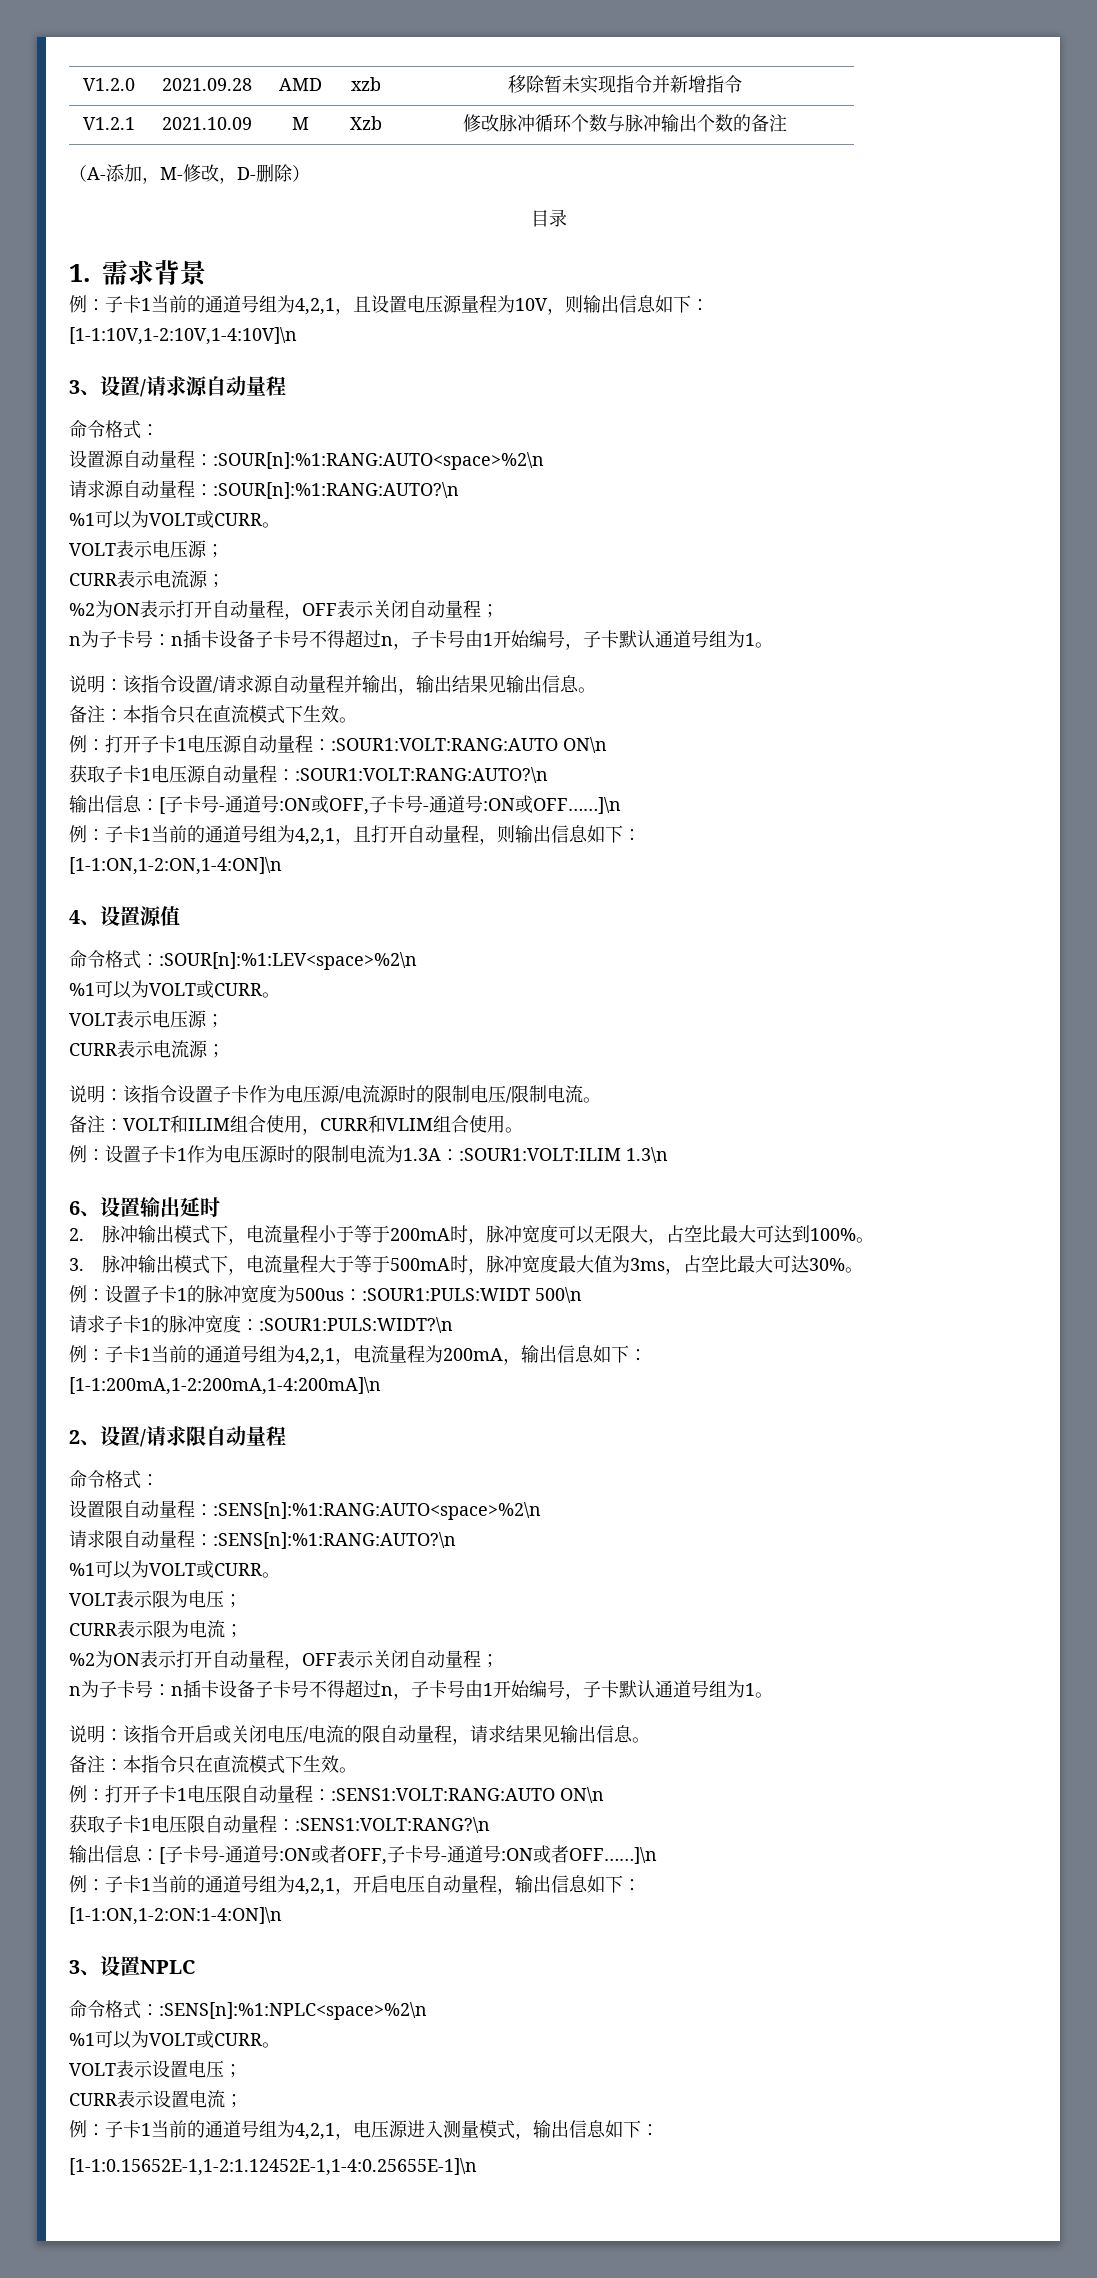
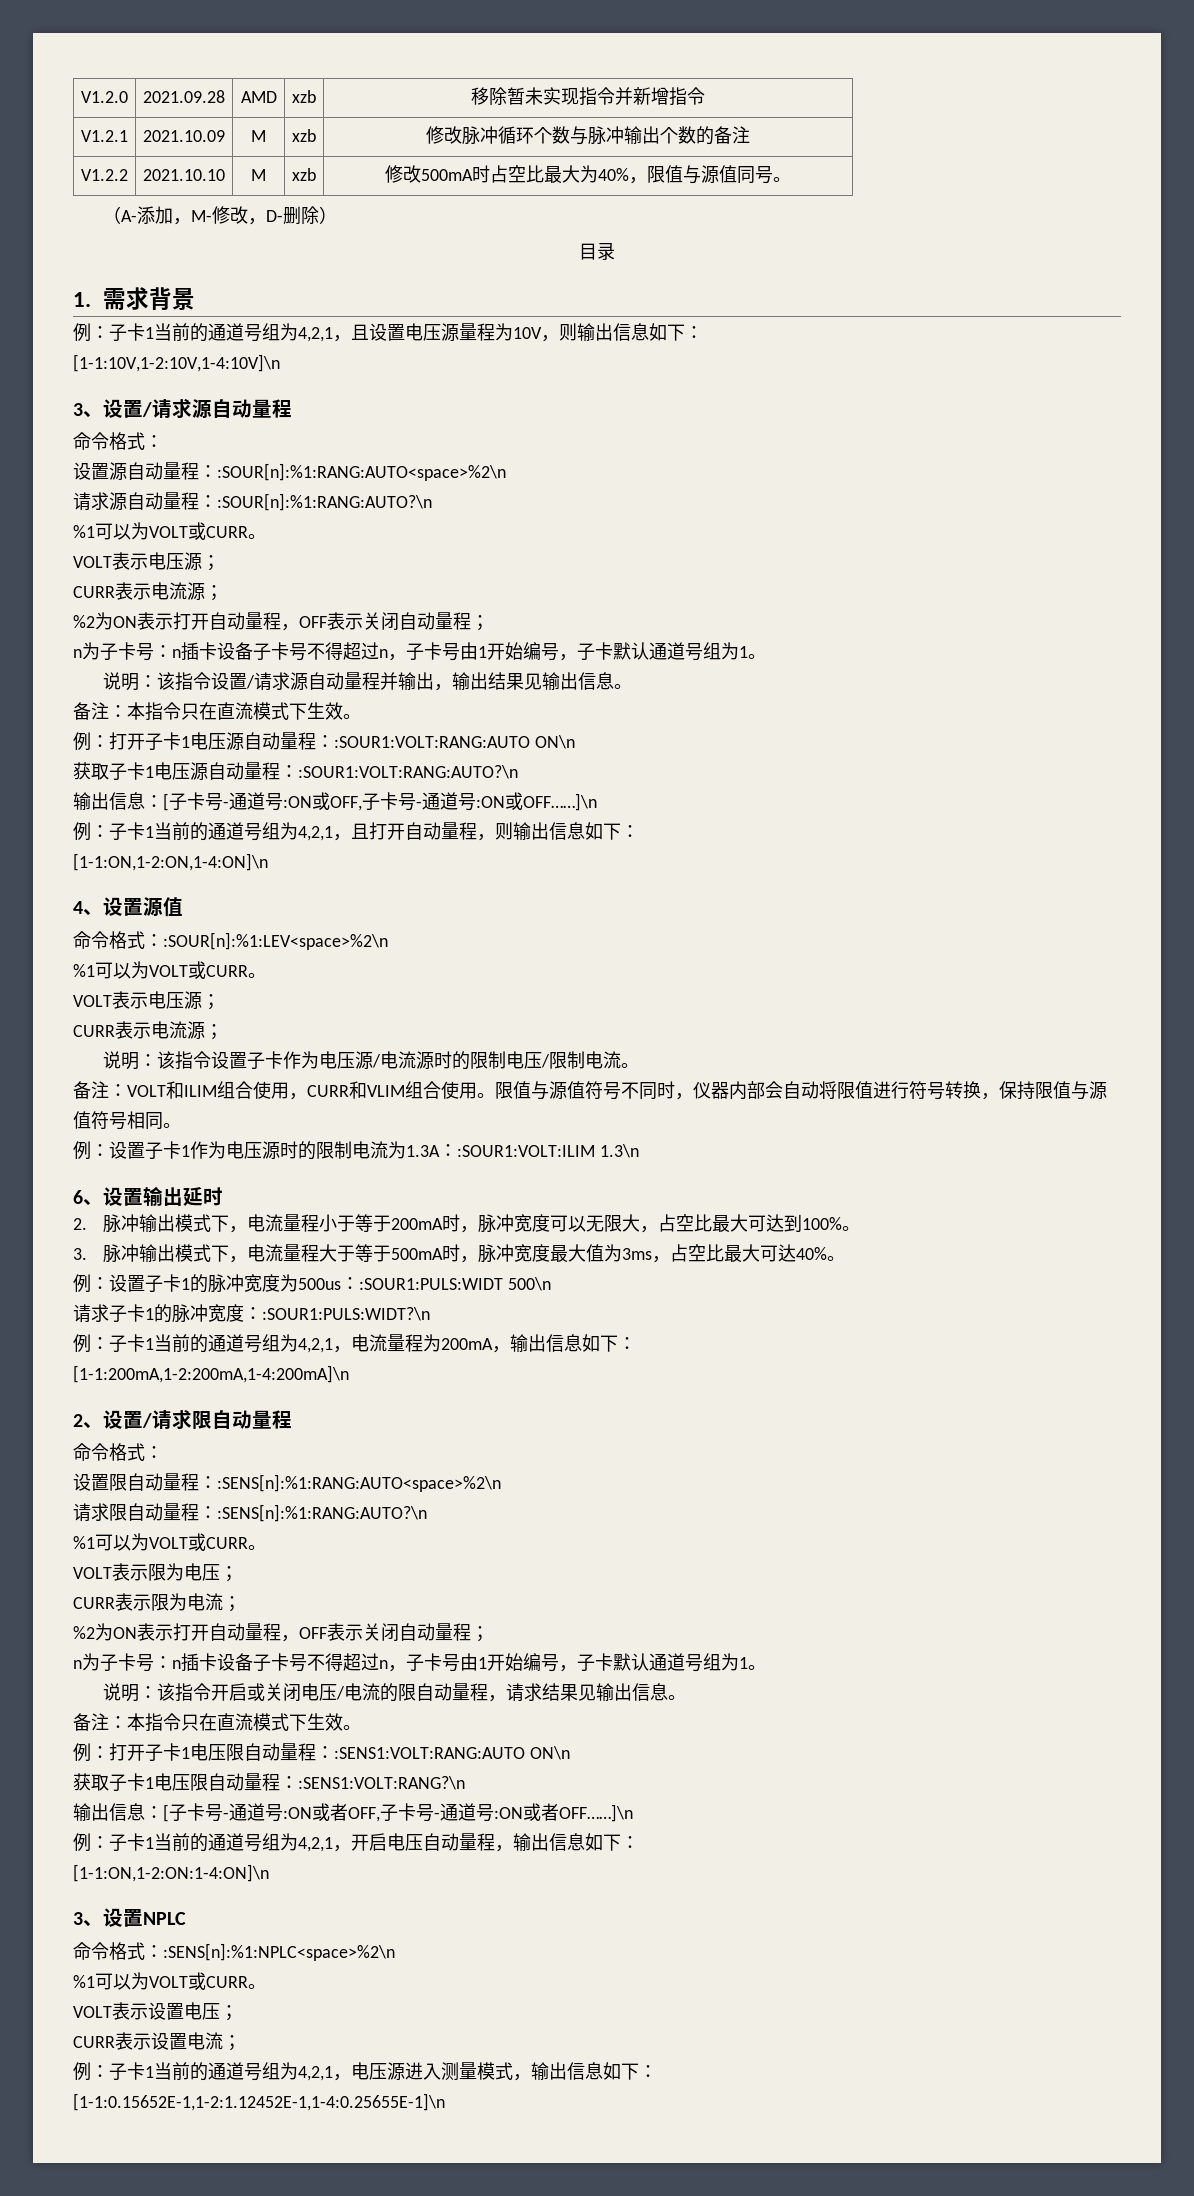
- V1.2.1 | 2021.10.09 | M | Xzb | 修改脉冲循环个数与脉冲输出个数的备注
+ V1.2.1 | 2021.10.09 | M | xzb | 修改脉冲循环个数与脉冲输出个数的备注
+ V1.2.2 | 2021.10.10 | M | xzb | 修改500mA时占空比最大为40%，限值与源值同号。
+ 限值与源值符号不同时，仪器内部会自动将限值进行符号转换，保持限值与源值符号相同。
- 3.脉冲输出模式下，电流量程大于等于500mA时，脉冲宽度最大值为3ms，占空比最大可达30%。
+ 3.脉冲输出模式下，电流量程大于等于500mA时，脉冲宽度最大值为3ms，占空比最大可达40%。

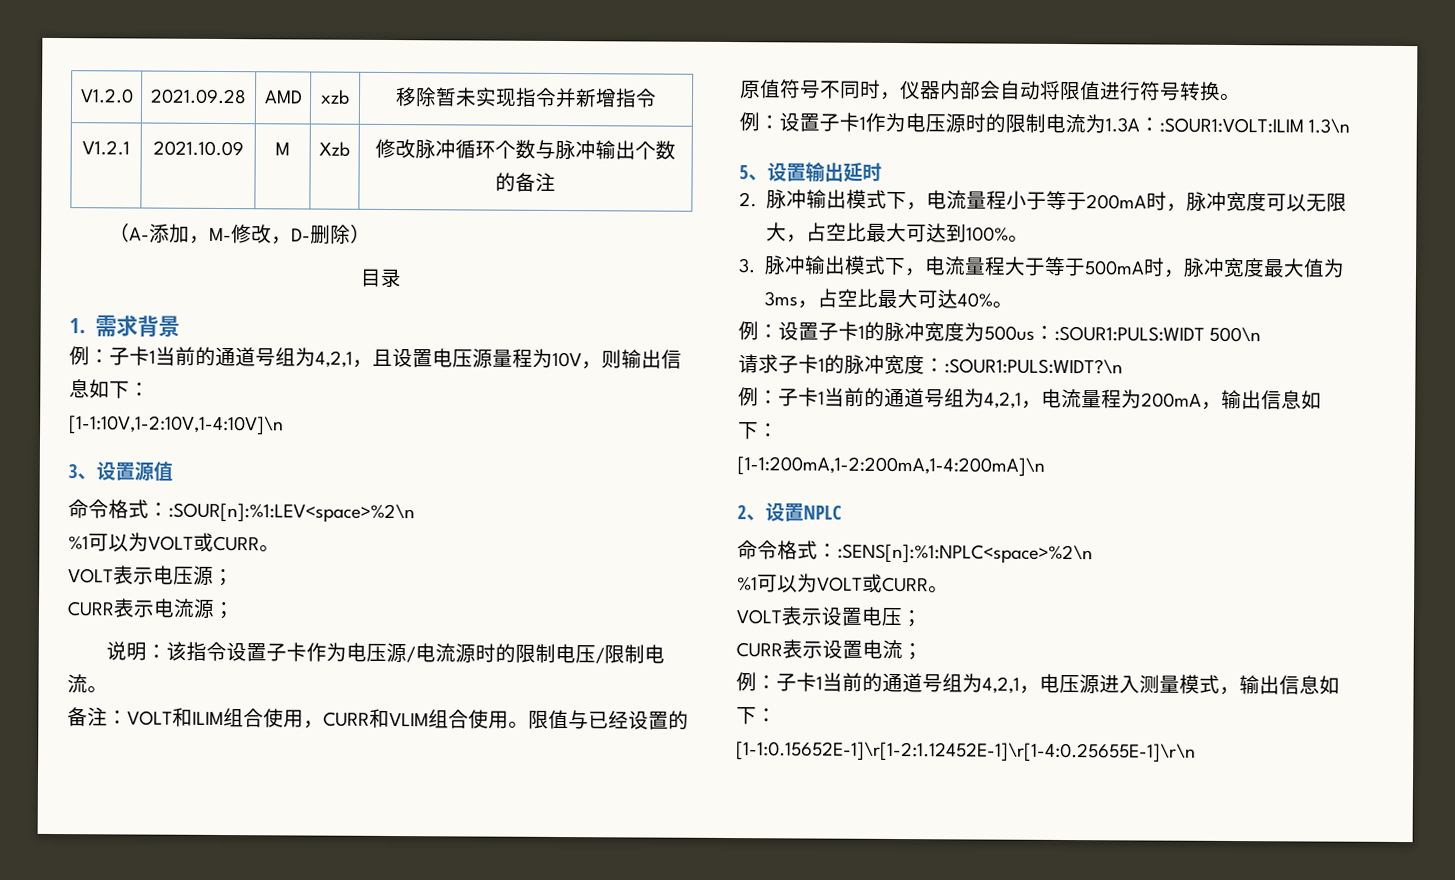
- V1.2.1 | 2021.10.09 | M | xzb | 修改脉冲循环个数与脉冲输出个数的备注
+ V1.2.1 | 2021.10.09 | M | Xzb | 修改脉冲循环个数与脉冲输出个数的备注
- V1.2.2 | 2021.10.10 | M | xzb | 修改500mA时占空比最大为40%，限值与源值同号。
- 3、设置/请求源自动量程
- 命令格式：
- 设置源自动量程：:SOUR[n]:%1:RANG:AUTO<space>%2\n
- 请求源自动量程：:SOUR[n]:%1:RANG:AUTO?\n
- %1可以为VOLT或CURR。
- VOLT表示电压源；
- CURR表示电流源；
- %2为ON表示打开自动量程，OFF表示关闭自动量程；
- n为子卡号：n插卡设备子卡号不得超过n，子卡号由1开始编号，子卡默认通道号组为1。
- 说明：该指令设置/请求源自动量程并输出，输出结果见输出信息。
- 备注：本指令只在直流模式下生效。
- 例：打开子卡1电压源自动量程：:SOUR1:VOLT:RANG:AUTO ON\n
- 获取子卡1电压源自动量程：:SOUR1:VOLT:RANG:AUTO?\n
- 输出信息：[子卡号-通道号:ON或OFF,子卡号-通道号:ON或OFF……]\n
- 例：子卡1当前的通道号组为4,2,1，且打开自动量程，则输出信息如下：
- [1-1:ON,1-2:ON,1-4:ON]\n
- 4、设置源值
+ 3、设置源值
- 限值与源值符号不同时，仪器内部会自动将限值进行符号转换，保持限值与源值符号相同。
+ 限值与已经设置的原值符号不同时，仪器内部会自动将限值进行符号转换。
- 6、设置输出延时
+ 5、设置输出延时
- 2、设置/请求限自动量程
- 命令格式：
- 设置限自动量程：:SENS[n]:%1:RANG:AUTO<space>%2\n
- 请求限自动量程：:SENS[n]:%1:RANG:AUTO?\n
- %1可以为VOLT或CURR。
- VOLT表示限为电压；
- CURR表示限为电流；
- %2为ON表示打开自动量程，OFF表示关闭自动量程；
- n为子卡号：n插卡设备子卡号不得超过n，子卡号由1开始编号，子卡默认通道号组为1。
- 说明：该指令开启或关闭电压/电流的限自动量程，请求结果见输出信息。
- 备注：本指令只在直流模式下生效。
- 例：打开子卡1电压限自动量程：:SENS1:VOLT:RANG:AUTO ON\n
- 获取子卡1电压限自动量程：:SENS1:VOLT:RANG?\n
- 输出信息：[子卡号-通道号:ON或者OFF,子卡号-通道号:ON或者OFF……]\n
- 例：子卡1当前的通道号组为4,2,1，开启电压自动量程，输出信息如下：
- [1-1:ON,1-2:ON:1-4:ON]\n
- 3、设置NPLC
+ 2、设置NPLC
- [1-1:0.15652E-1,1-2:1.12452E-1,1-4:0.25655E-1]\n
+ [1-1:0.15652E-1]\r[1-2:1.12452E-1]\r[1-4:0.25655E-1]\r\n

